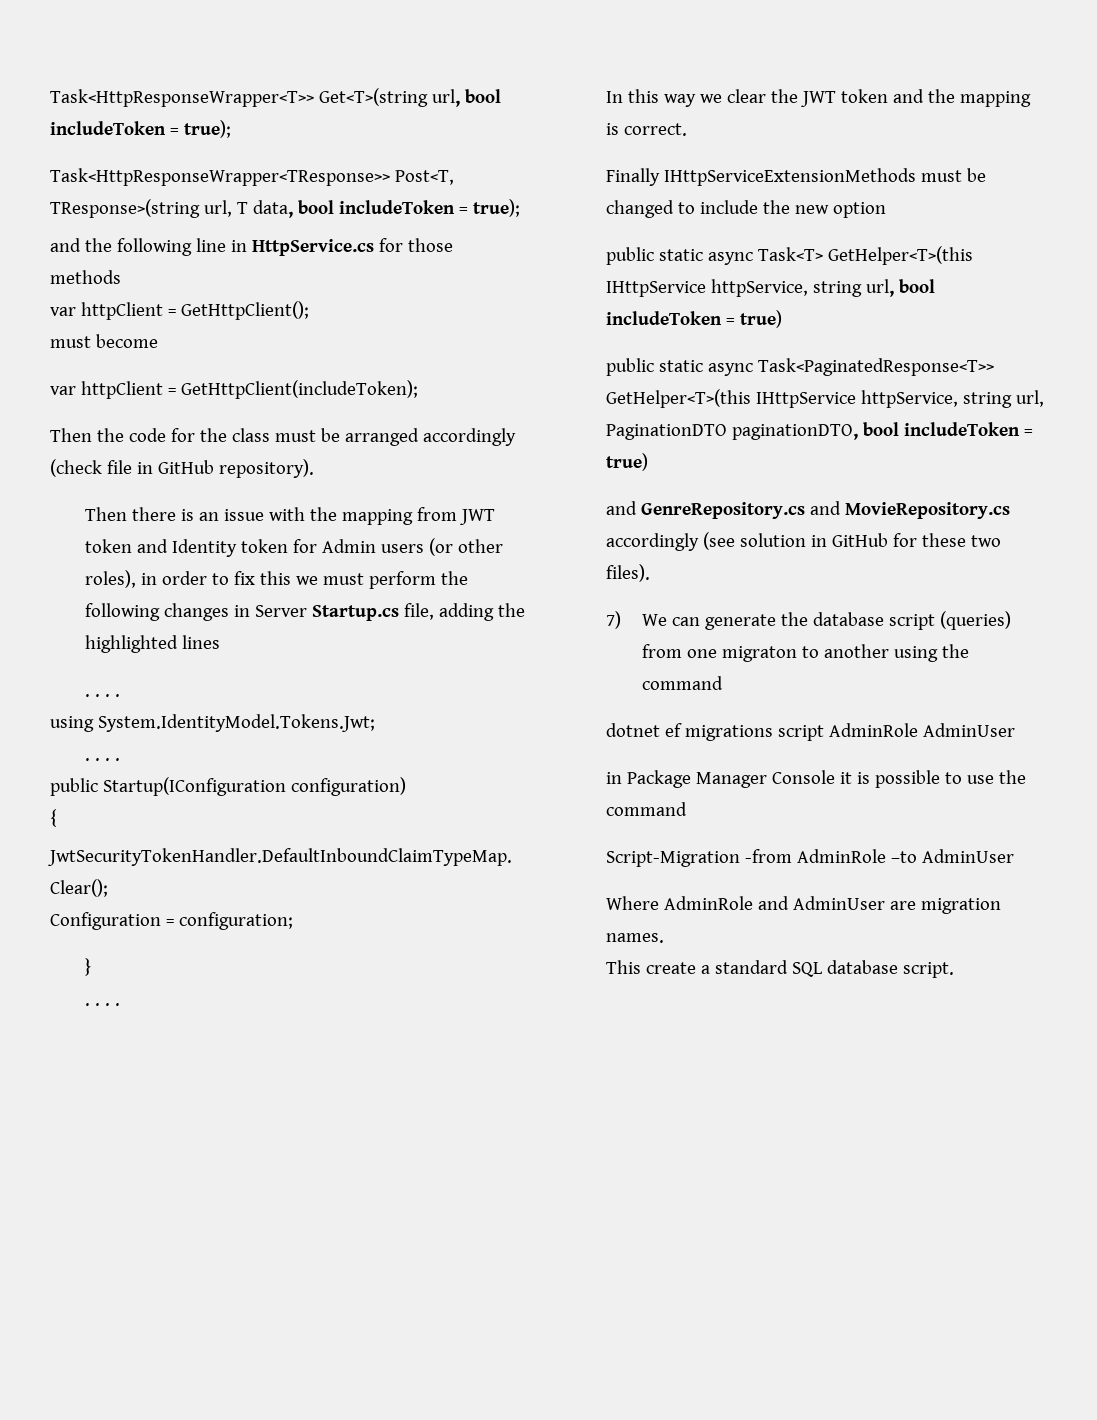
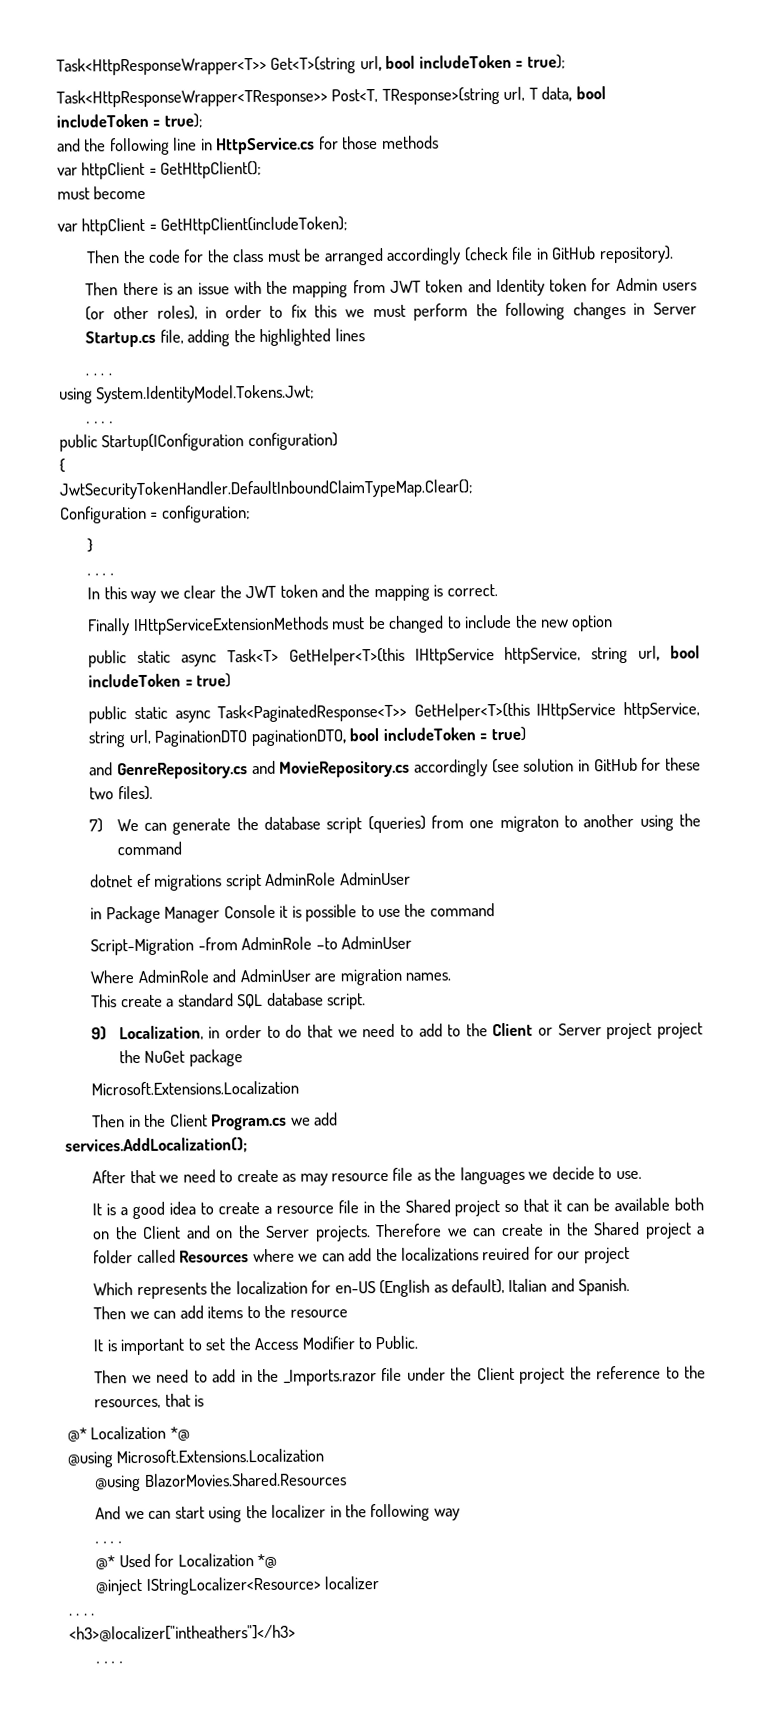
+ 9) Localization, in order to do that we need to add to the Client or Server project project the NuGet package
+ Microsoft.Extensions.Localization
+ Then in the Client Program.cs we add
+ services.AddLocalization();
+ After that we need to create as may resource file as the languages we decide to use.
+ It is a good idea to create a resource file in the Shared project so that it can be available both on the Client and on the Server projects. Therefore we can create in the Shared project a folder called Resources where we can add the localizations reuired for our project
+ Which represents the localization for en-US (English as default), Italian and Spanish.
+ Then we can add items to the resource
+ It is important to set the Access Modifier to Public.
+ Then we need to add in the _Imports.razor file under the Client project the reference to the resources, that is
+ @* Localization *@
+ @using Microsoft.Extensions.Localization
+ @using BlazorMovies.Shared.Resources
+ And we can start using the localizer in the following way
+ . . . .
+ @* Used for Localization *@
+ @inject IStringLocalizer<Resource> localizer
+ . . . .
+ <h3>@localizer["intheathers"]</h3>
+ . . . .

